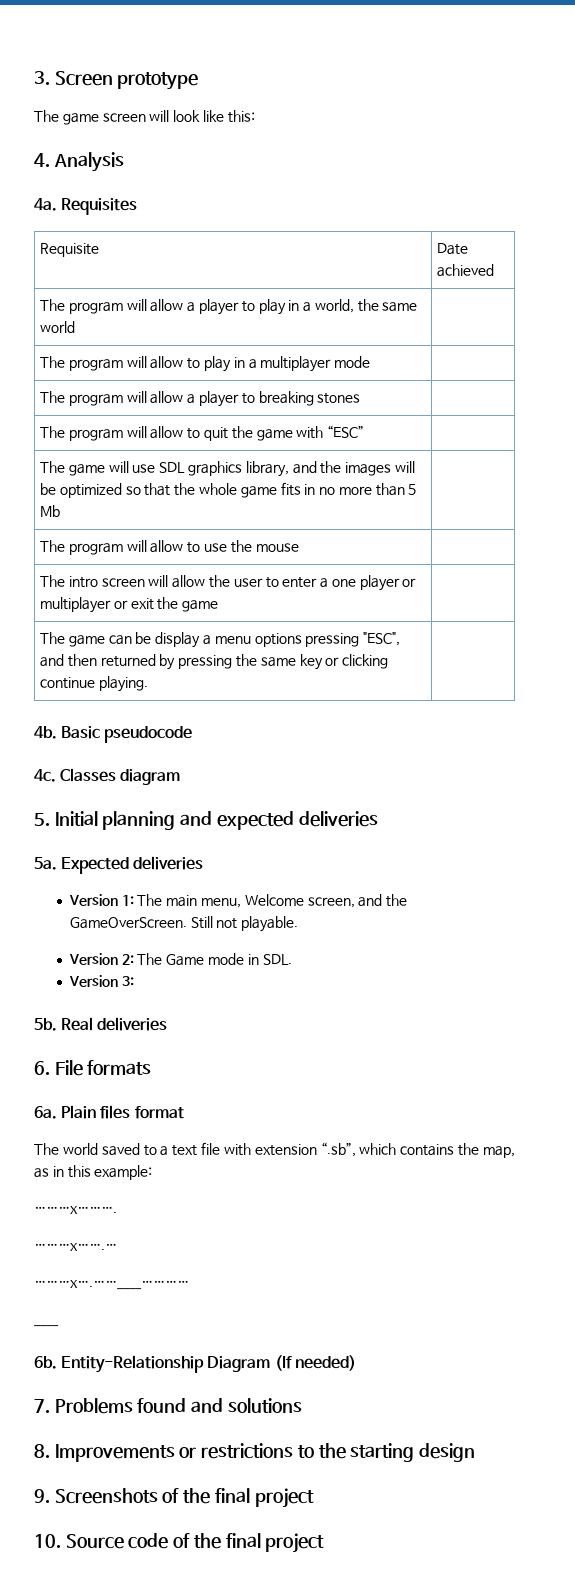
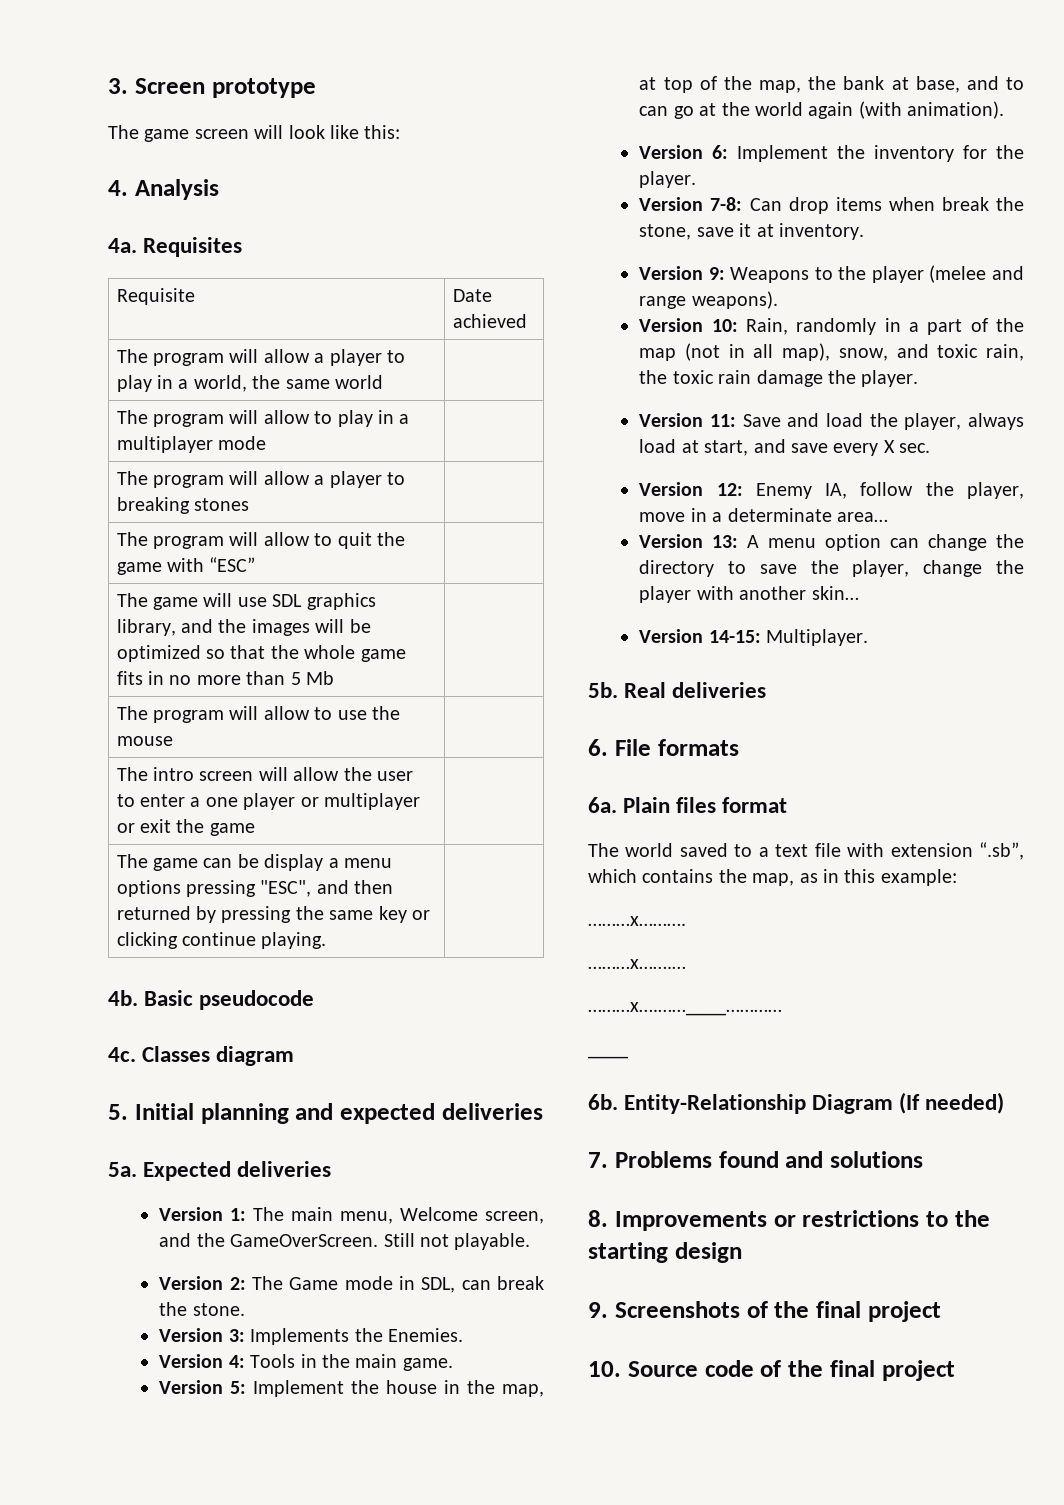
- Version 2: The Game mode in SDL.
- Version 3:
+ Version 2: The Game mode in SDL, can break the stone.
+ Version 3: Implements the Enemies.
+ Version 4: Tools in the main game.
+ Version 5: Implement the house in the map, at top of the map, the bank at base, and to can go at the world again (with animation).
+ Version 6: Implement the inventory for the player.
+ Version 7-8: Can drop items when break the stone, save it at inventory.
+ Version 9: Weapons to the player (melee and range weapons).
+ Version 10: Rain, randomly in a part of the map (not in all map), snow, and toxic rain, the toxic rain damage the player.
+ Version 11: Save and load the player, always load at start, and save every X sec.
+ Version 12: Enemy IA, follow the player, move in a determinate area…
+ Version 13: A menu option can change the directory to save the player, change the player with another skin…
+ Version 14-15: Multiplayer.

